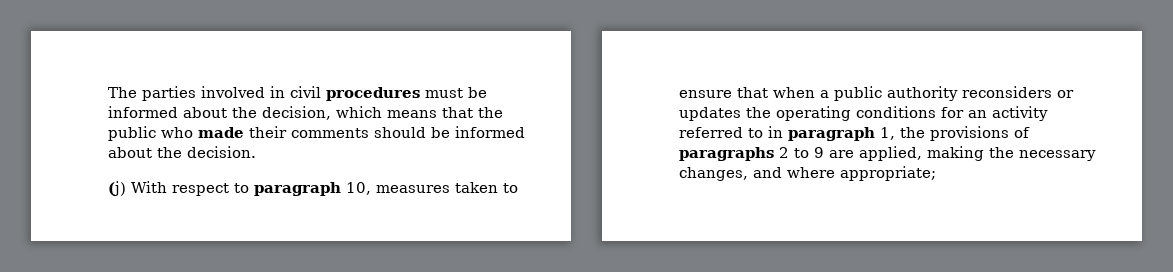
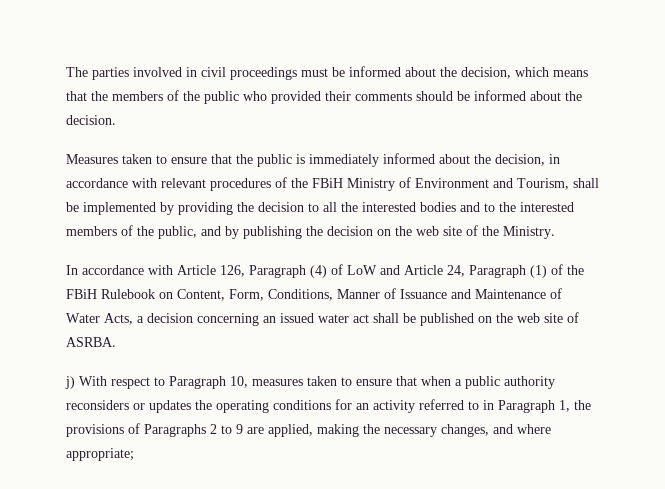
- The parties involved in civil procedures must be informed about the decision, which means that the public who made their comments should be informed about the decision.
+ The parties involved in civil proceedings must be informed about the decision, which means that the members of the public who provided their comments should be informed about the decision.
- (j) With respect to paragraph 10, measures taken to ensure that when a public authority reconsiders or updates the operating conditions for an activity referred to in paragraph 1, the provisions of paragraphs 2 to 9 are applied, making the necessary changes, and where appropriate;
+ Measures taken to ensure that the public is immediately informed about the decision, in accordance with relevant procedures of the FBiH Ministry of Environment and Tourism, shall be implemented by providing the decision to all the interested bodies and to the interested members of the public, and by publishing the decision on the web site of the Ministry.
+ In accordance with Article 126, Paragraph (4) of LoW and Article 24, Paragraph (1) of the FBiH Rulebook on Content, Form, Conditions, Manner of Issuance and Maintenance of Water Acts, a decision concerning an issued water act shall be published on the web site of ASRBA.
+ j) With respect to Paragraph 10, measures taken to ensure that when a public authority reconsiders or updates the operating conditions for an activity referred to in Paragraph 1, the provisions of Paragraphs 2 to 9 are applied, making the necessary changes, and where appropriate;

